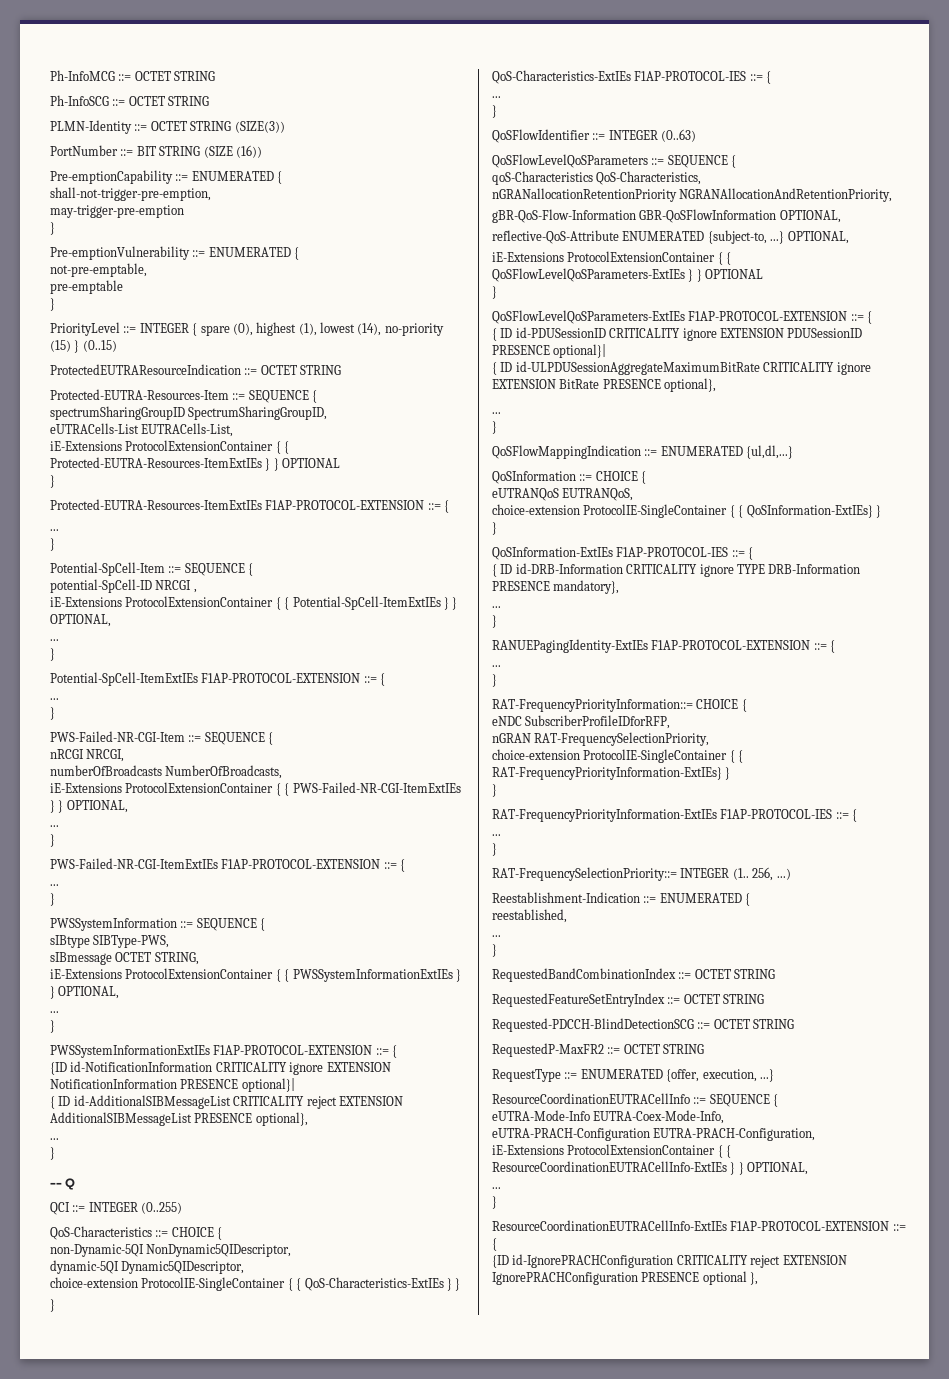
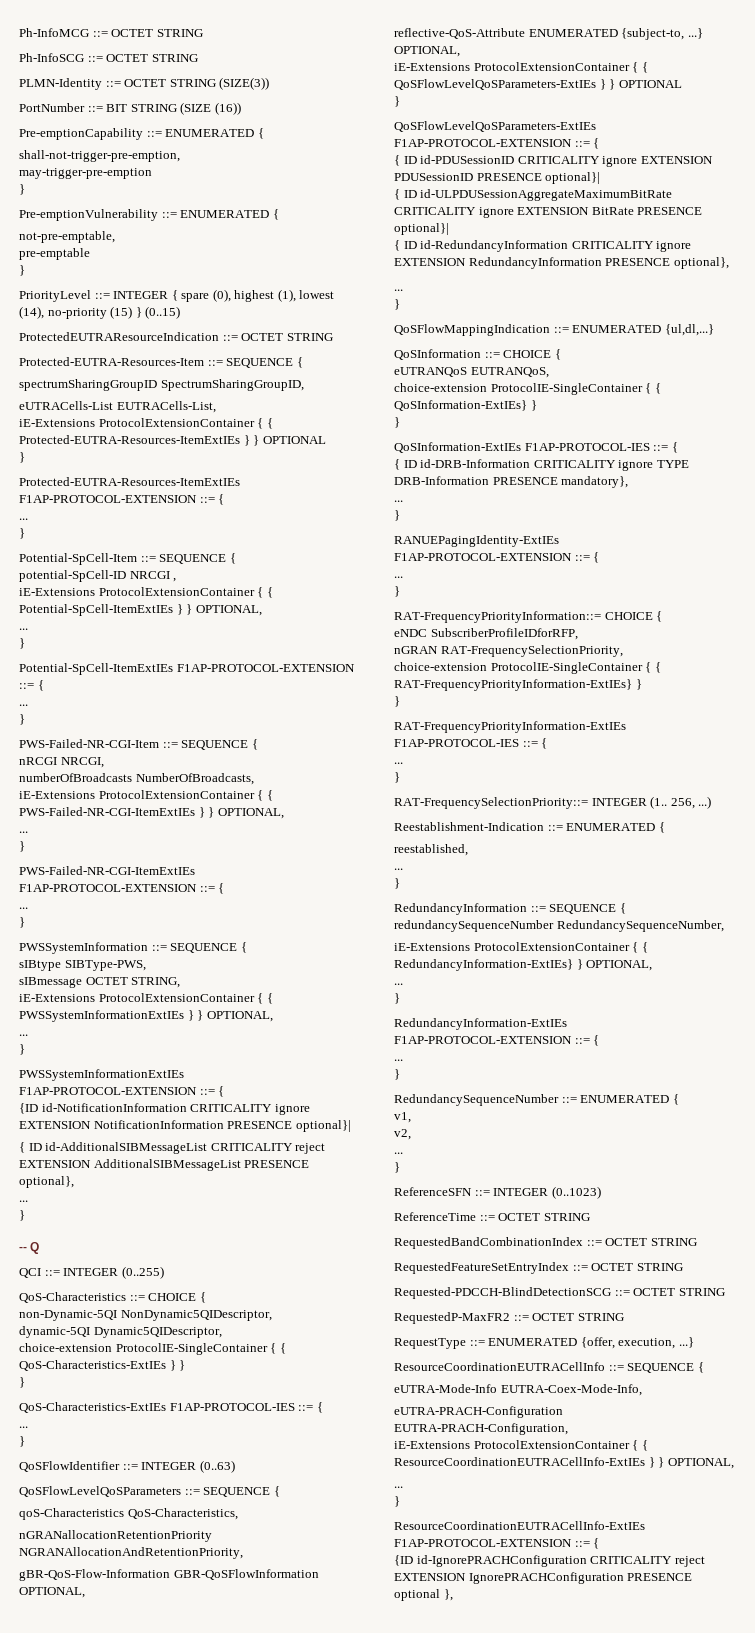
- { ID id-ULPDUSessionAggregateMaximumBitRate CRITICALITY ignore EXTENSION BitRate PRESENCE optional},
+ { ID id-ULPDUSessionAggregateMaximumBitRate CRITICALITY ignore EXTENSION BitRate PRESENCE optional}|
+ { ID id-RedundancyInformation CRITICALITY ignore EXTENSION RedundancyInformation PRESENCE optional},
+ RedundancyInformation ::= SEQUENCE { redundancySequenceNumber RedundancySequenceNumber,
+ iE-Extensions ProtocolExtensionContainer { { RedundancyInformation-ExtIEs} } OPTIONAL,
+ ...
+ }
+ RedundancyInformation-ExtIEs F1AP-PROTOCOL-EXTENSION ::= {
+ ...
+ }
+ RedundancySequenceNumber ::= ENUMERATED {
+ v1,
+ v2,
+ ...
+ }
+ ReferenceSFN ::= INTEGER (0..1023)
+ ReferenceTime ::= OCTET STRING

